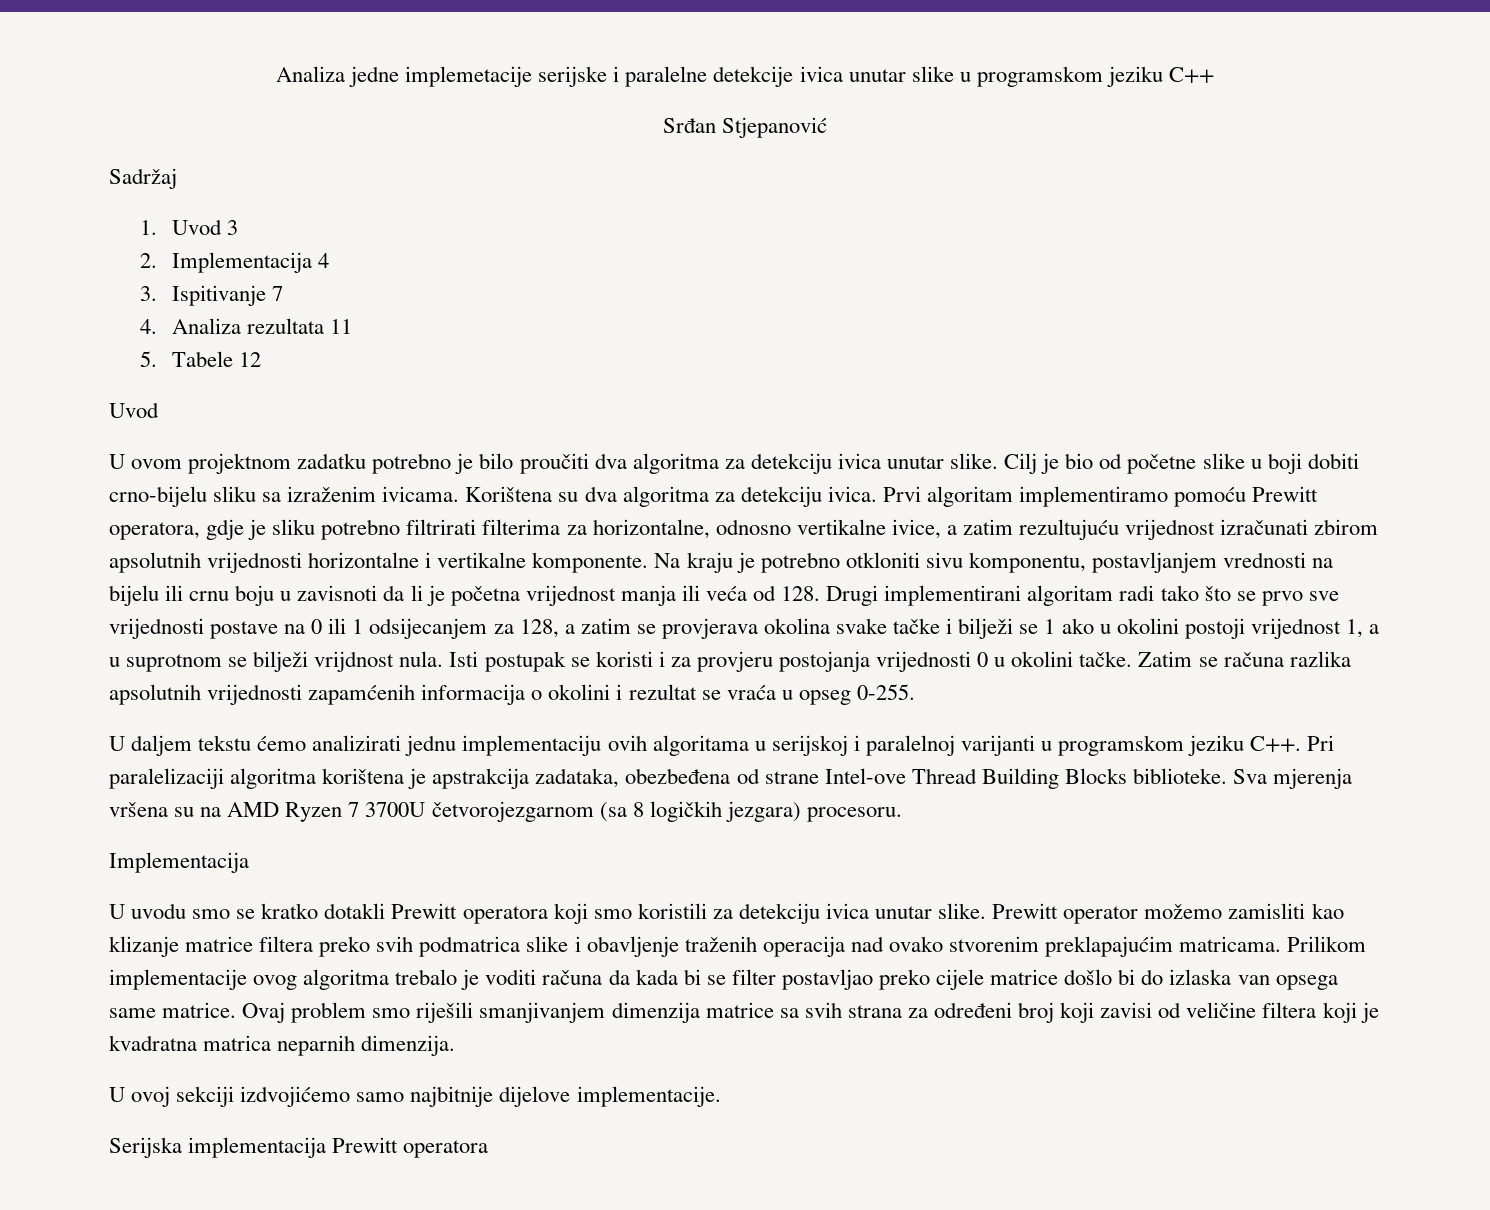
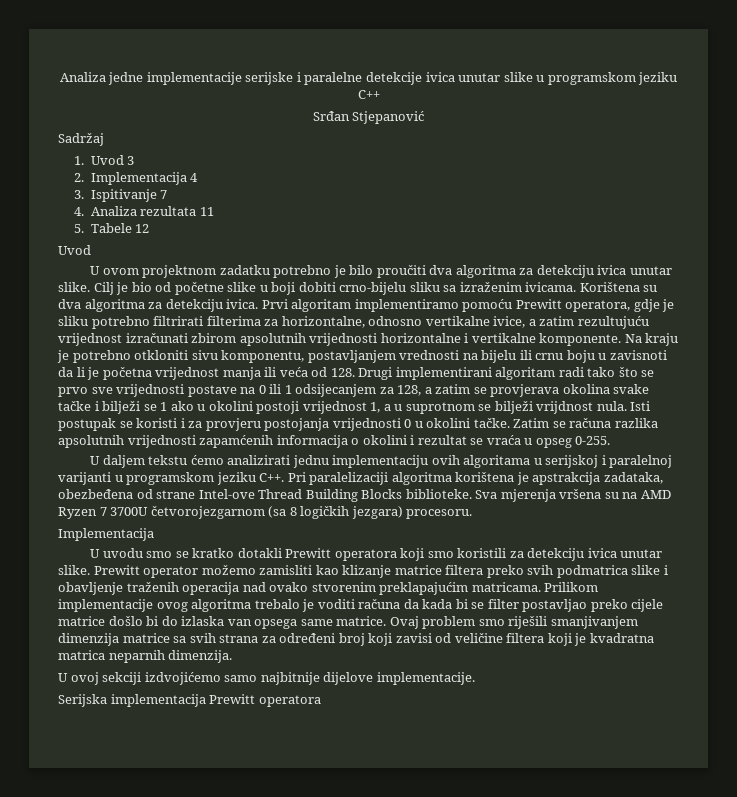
- Analiza jedne implemetacije serijske i paralelne detekcije ivica unutar slike u programskom jeziku C++
+ Analiza jedne implementacije serijske i paralelne detekcije ivica unutar slike u programskom jeziku C++

